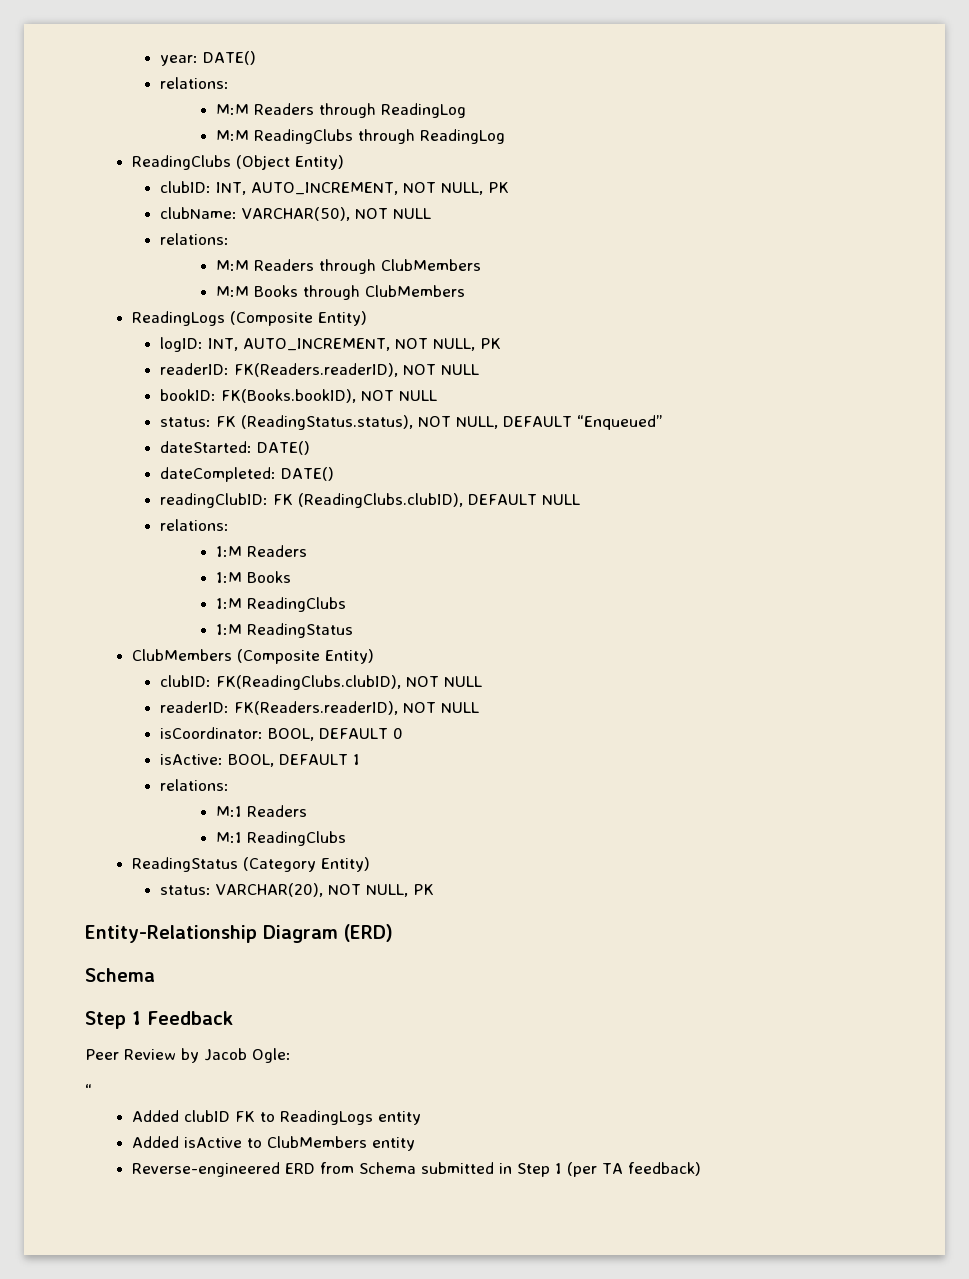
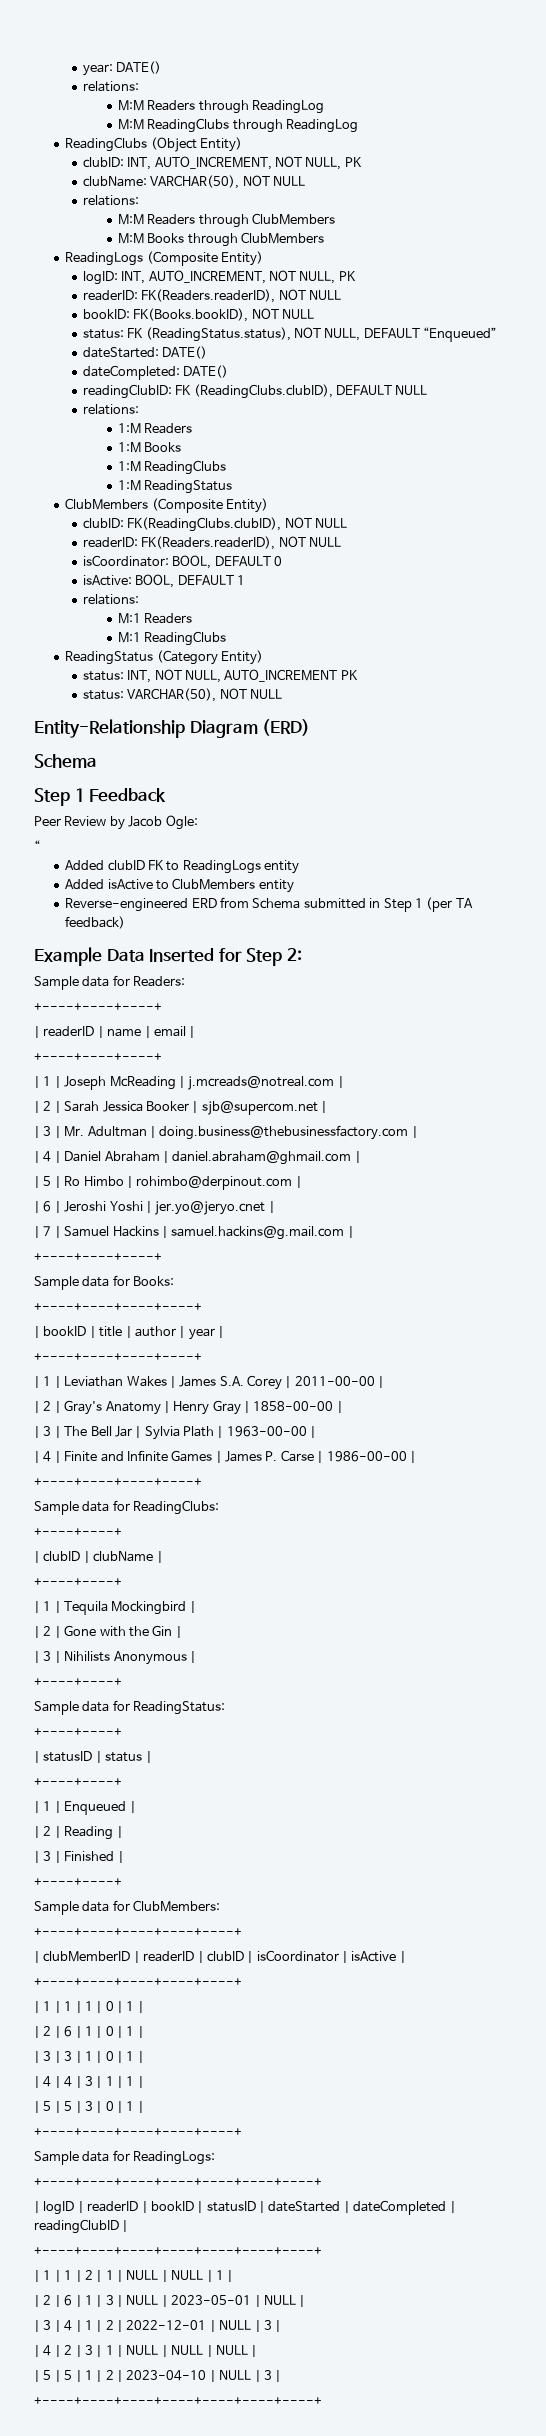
- status: VARCHAR(20), NOT NULL, PK
+ status: INT, NOT NULL, AUTO_INCREMENT PK
+ status: VARCHAR(50), NOT NULL
+ Example Data Inserted for Step 2:
+ Sample data for Readers:
+ +----+----+----+
+ | readerID | name | email |
+ +----+----+----+
+ | 1 | Joseph McReading | j.mcreads@notreal.com |
+ | 2 | Sarah Jessica Booker | sjb@supercom.net |
+ | 3 | Mr. Adultman | doing.business@thebusinessfactory.com |
+ | 4 | Daniel Abraham | daniel.abraham@ghmail.com |
+ | 5 | Ro Himbo | rohimbo@derpinout.com |
+ | 6 | Jeroshi Yoshi | jer.yo@jeryo.cnet |
+ | 7 | Samuel Hackins | samuel.hackins@g.mail.com |
+ +----+----+----+
+ Sample data for Books:
+ +----+----+----+----+
+ | bookID | title | author | year |
+ +----+----+----+----+
+ | 1 | Leviathan Wakes | James S.A. Corey | 2011-00-00 |
+ | 2 | Gray's Anatomy | Henry Gray | 1858-00-00 |
+ | 3 | The Bell Jar | Sylvia Plath | 1963-00-00 |
+ | 4 | Finite and Infinite Games | James P. Carse | 1986-00-00 |
+ +----+----+----+----+
+ Sample data for ReadingClubs:
+ +----+----+
+ | clubID | clubName |
+ +----+----+
+ | 1 | Tequila Mockingbird |
+ | 2 | Gone with the Gin |
+ | 3 | Nihilists Anonymous |
+ +----+----+
+ Sample data for ReadingStatus:
+ +----+----+
+ | statusID | status |
+ +----+----+
+ | 1 | Enqueued |
+ | 2 | Reading |
+ | 3 | Finished |
+ +----+----+
+ Sample data for ClubMembers:
+ +----+----+----+----+----+
+ | clubMemberID | readerID | clubID | isCoordinator | isActive |
+ +----+----+----+----+----+
+ | 1 | 1 | 1 | 0 | 1 |
+ | 2 | 6 | 1 | 0 | 1 |
+ | 3 | 3 | 1 | 0 | 1 |
+ | 4 | 4 | 3 | 1 | 1 |
+ | 5 | 5 | 3 | 0 | 1 |
+ +----+----+----+----+----+
+ Sample data for ReadingLogs:
+ +----+----+----+----+----+----+----+
+ | logID | readerID | bookID | statusID | dateStarted | dateCompleted | readingClubID |
+ +----+----+----+----+----+----+----+
+ | 1 | 1 | 2 | 1 | NULL | NULL | 1 |
+ | 2 | 6 | 1 | 3 | NULL | 2023-05-01 | NULL |
+ | 3 | 4 | 1 | 2 | 2022-12-01 | NULL | 3 |
+ | 4 | 2 | 3 | 1 | NULL | NULL | NULL |
+ | 5 | 5 | 1 | 2 | 2023-04-10 | NULL | 3 |
+ +----+----+----+----+----+----+----+

